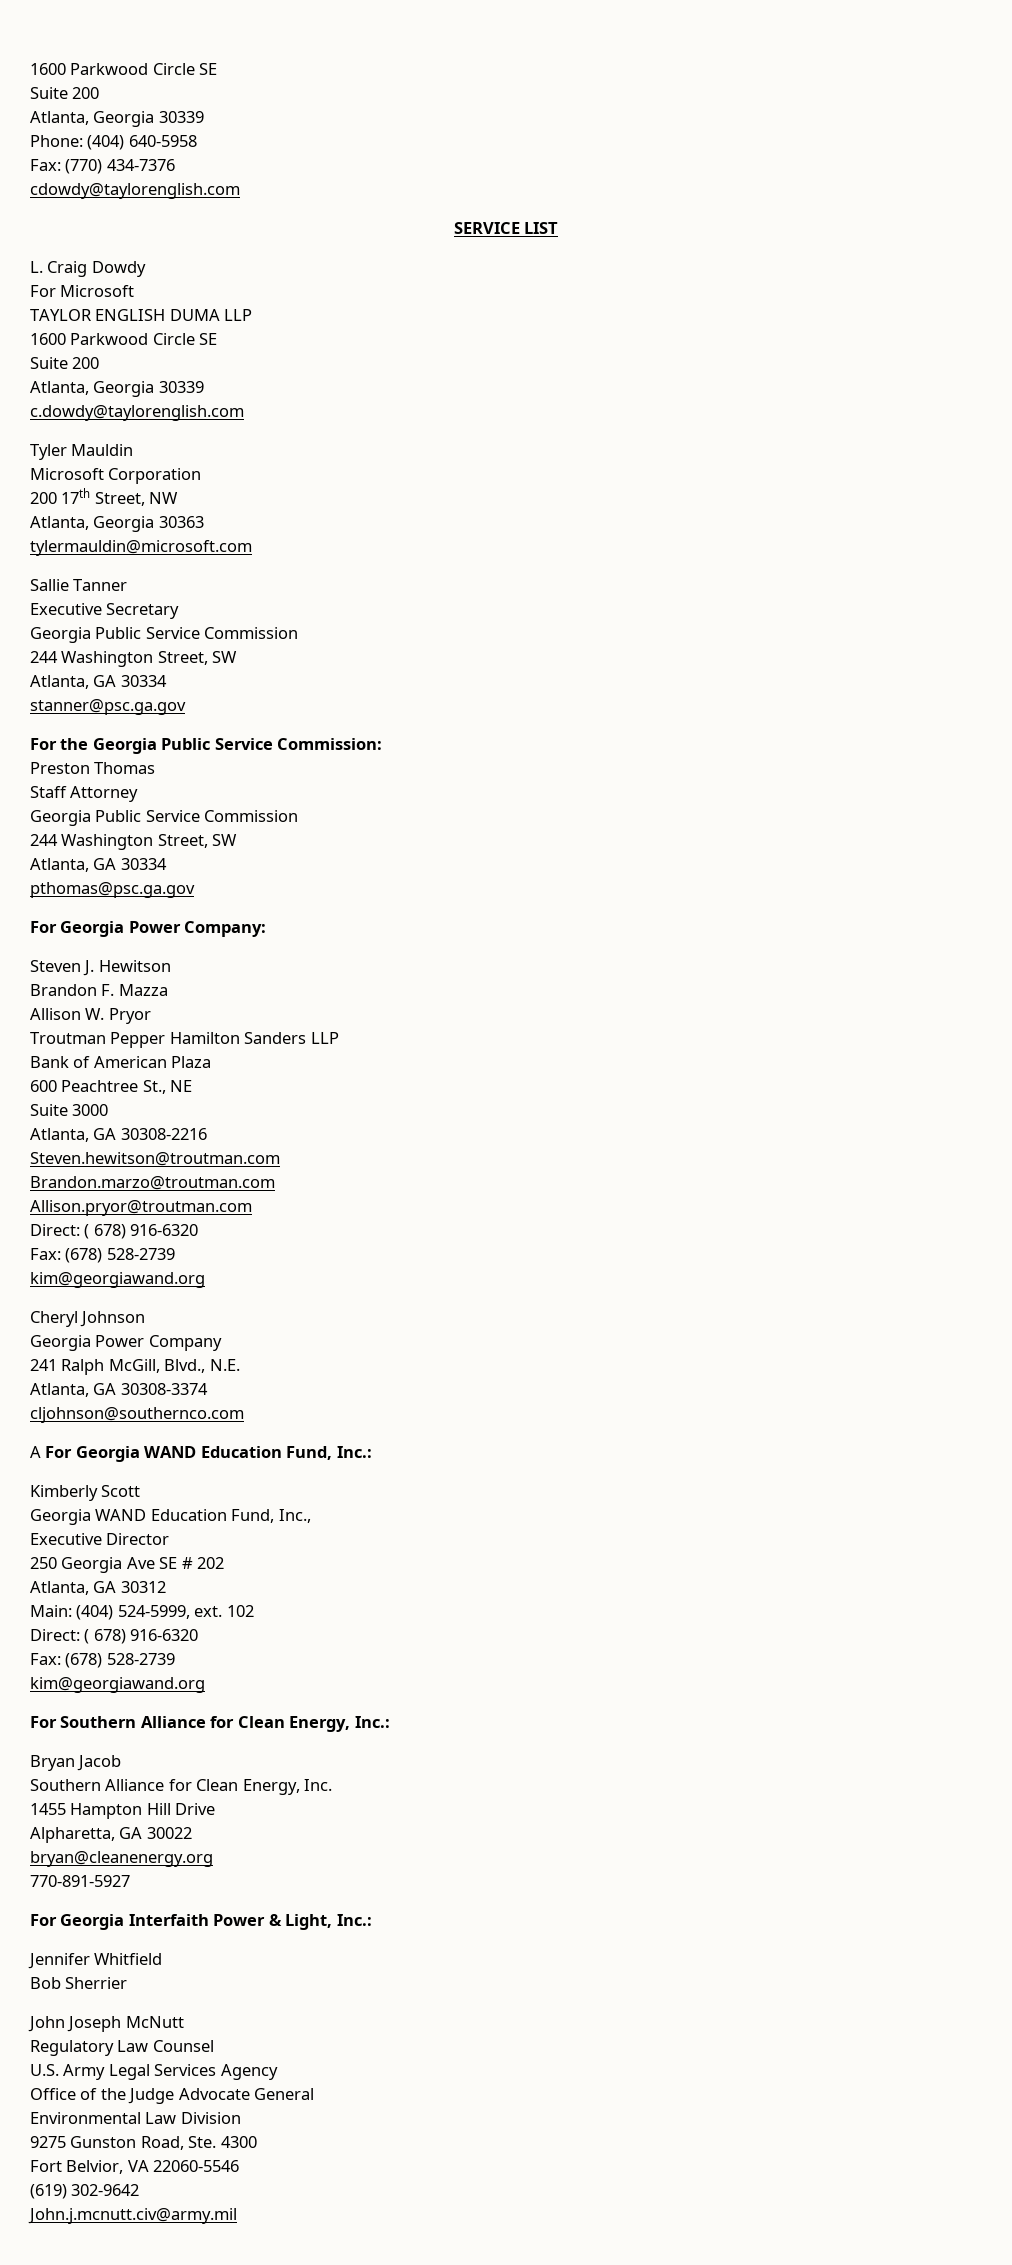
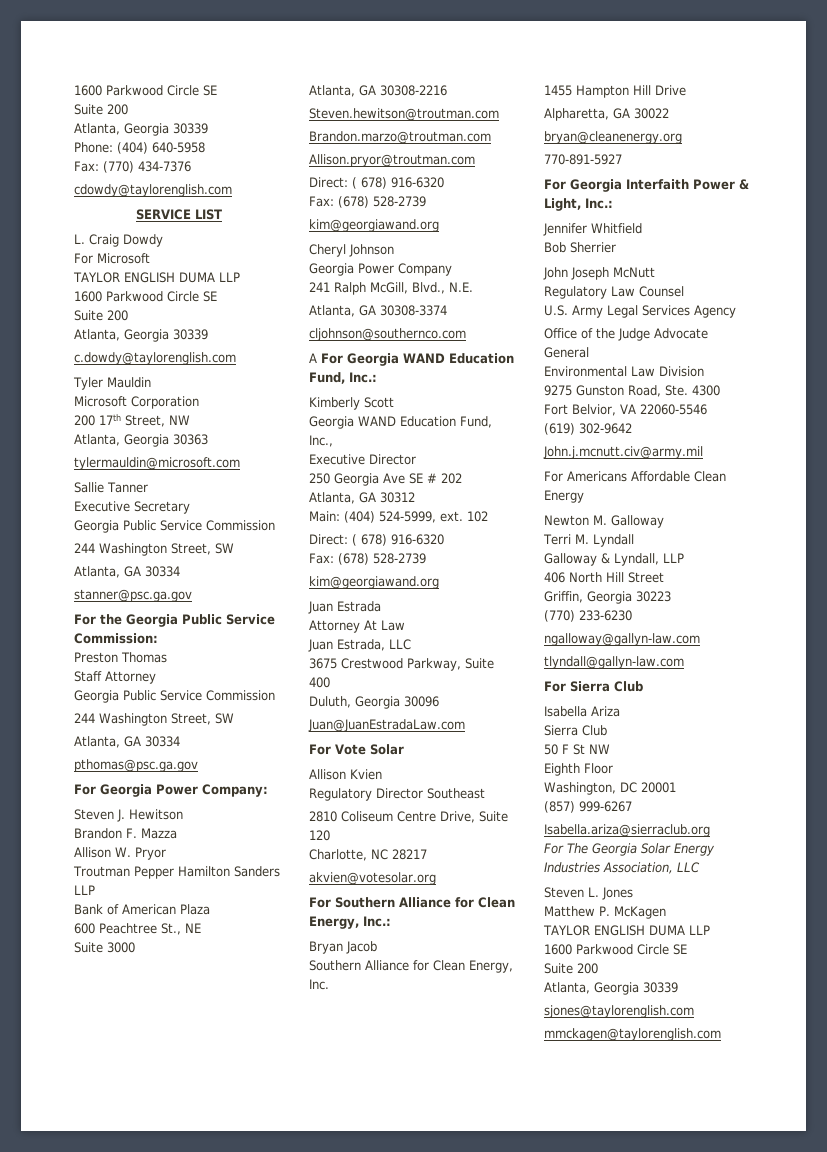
+ Juan Estrada
+ Attorney At Law
+ Juan Estrada, LLC
+ 3675 Crestwood Parkway, Suite 400
+ Duluth, Georgia 30096
+ Juan@JuanEstradaLaw.com
+ For Vote Solar
+ Allison Kvien
+ Regulatory Director Southeast
+ 2810 Coliseum Centre Drive, Suite 120
+ Charlotte, NC 28217
+ akvien@votesolar.org
+ For Americans Affordable Clean Energy
+ Newton M. Galloway
+ Terri M. Lyndall
+ Galloway & Lyndall, LLP
+ 406 North Hill Street
+ Griffin, Georgia 30223
+ (770) 233-6230
+ ngalloway@gallyn-law.com
+ tlyndall@gallyn-law.com
+ For Sierra Club
+ Isabella Ariza
+ Sierra Club
+ 50 F St NW
+ Eighth Floor
+ Washington, DC 20001
+ (857) 999-6267
+ Isabella.ariza@sierraclub.org
+ For The Georgia Solar Energy Industries Association, LLC
+ Steven L. Jones
+ Matthew P. McKagen
+ TAYLOR ENGLISH DUMA LLP
+ 1600 Parkwood Circle SE
+ Suite 200
+ Atlanta, Georgia 30339
+ sjones@taylorenglish.com
+ mmckagen@taylorenglish.com

